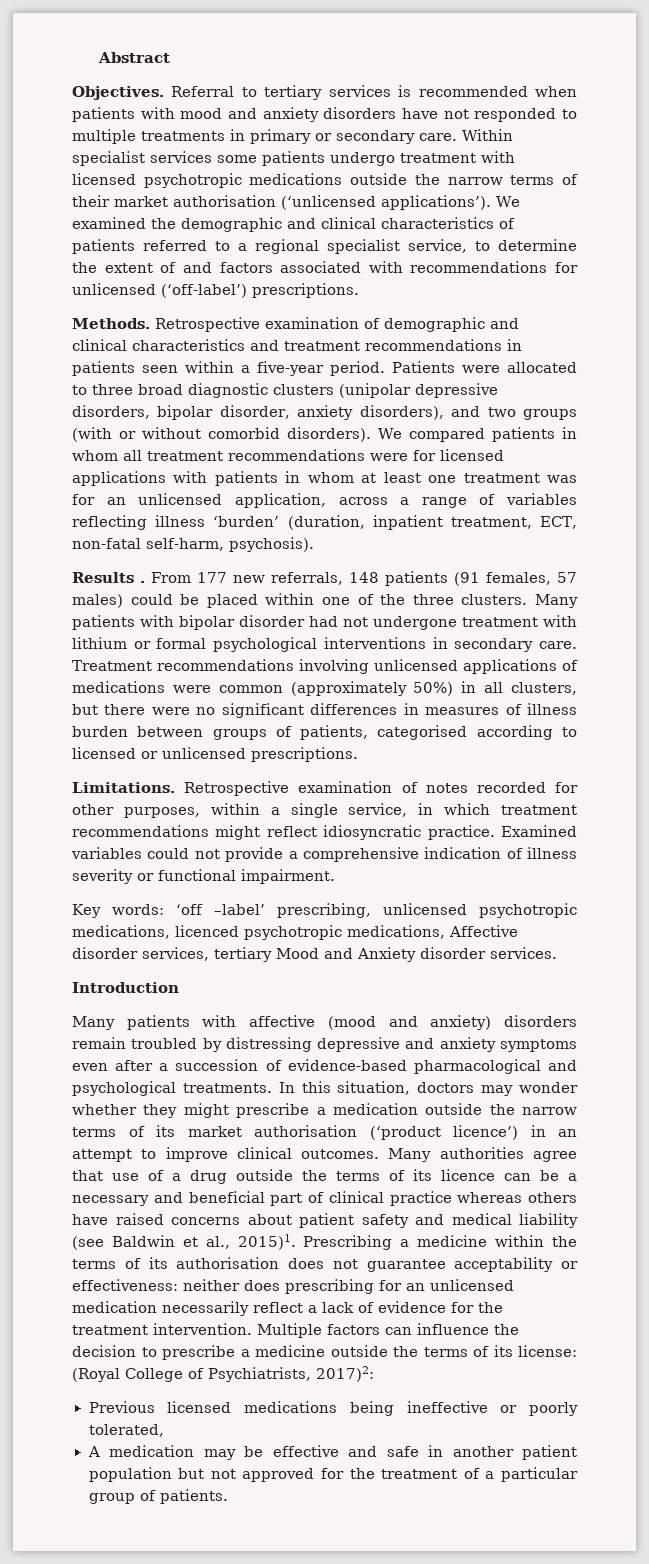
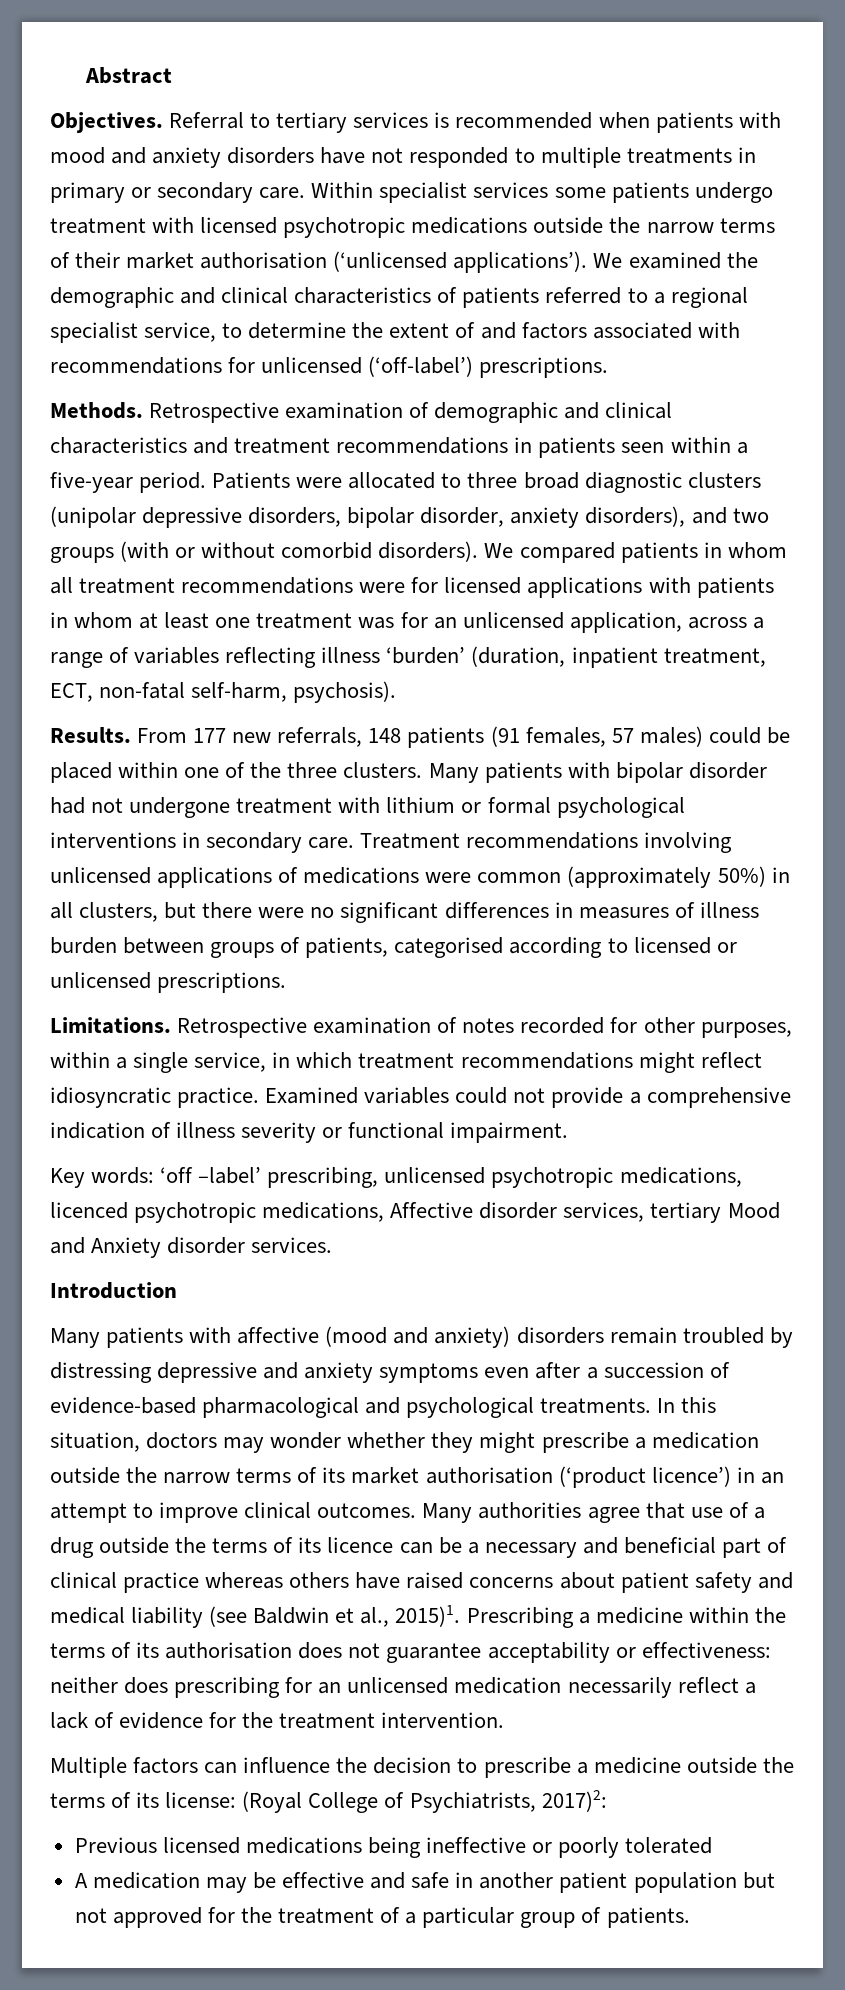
- Results .
+ Results.
- Prescribing a medicine within the terms of its authorisation does not guarantee acceptability or effectiveness: neither does prescribing for an unlicensed medication necessarily reflect a lack of evidence for the treatment intervention. Multiple factors can influence the decision to prescribe a medicine outside the terms of its license: (Royal College of Psychiatrists, 2017)2:
+ Prescribing a medicine within the terms of its authorisation does not guarantee acceptability or effectiveness: neither does prescribing for an unlicensed medication necessarily reflect a lack of evidence for the treatment intervention.
+ Multiple factors can influence the decision to prescribe a medicine outside the terms of its license: (Royal College of Psychiatrists, 2017)2:
- Previous licensed medications being ineffective or poorly tolerated,
+ Previous licensed medications being ineffective or poorly tolerated

